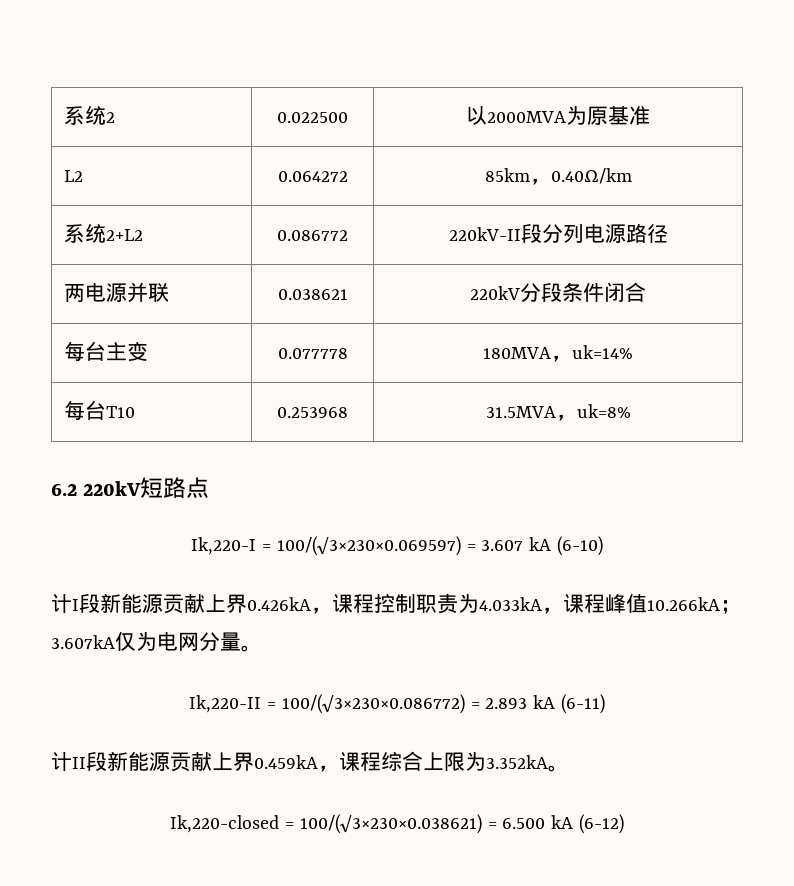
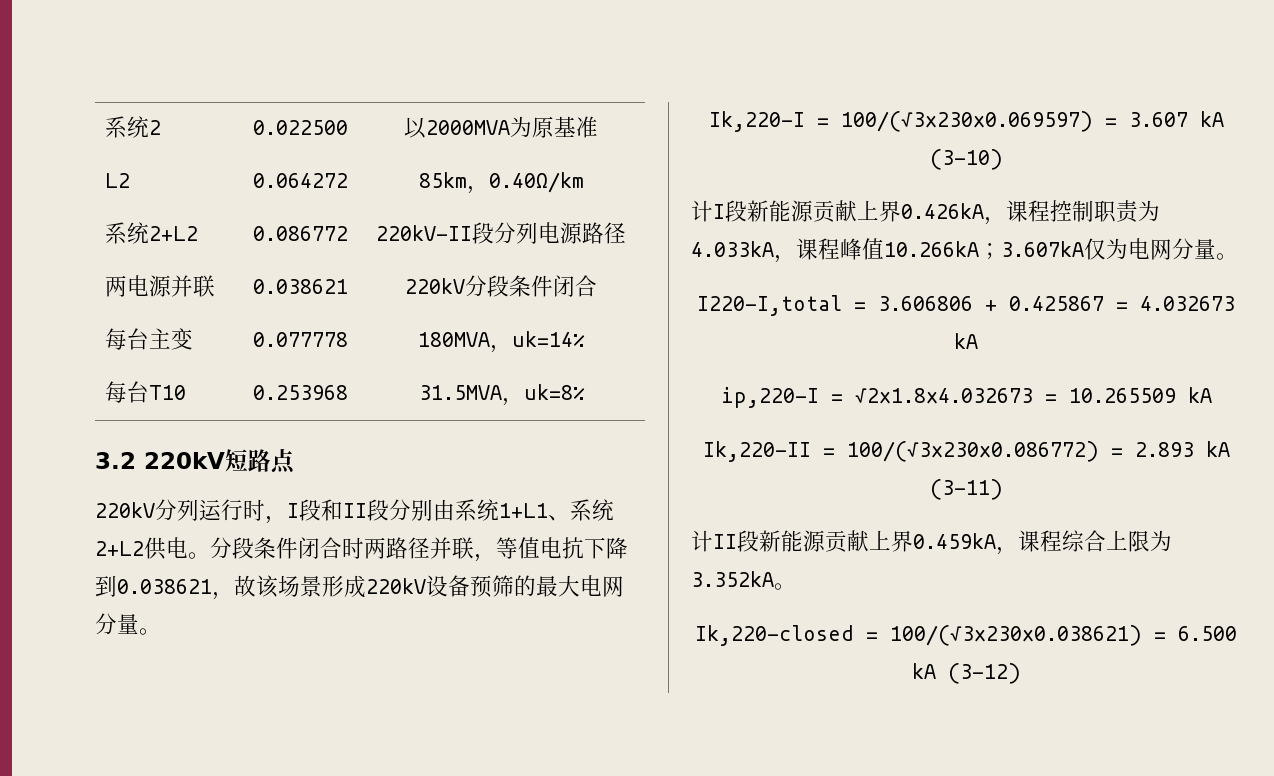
- 6.2 220kV短路点
+ 3.2 220kV短路点
+ 220kV分列运行时，I段和II段分别由系统1+L1、系统2+L2供电。分段条件闭合时两路径并联，等值电抗下降到0.038621，故该场景形成220kV设备预筛的最大电网分量。
- Ik,220-I = 100/(√3×230×0.069597) = 3.607 kA (6-10)
+ Ik,220-I = 100/(√3×230×0.069597) = 3.607 kA (3-10)
+ I220-I,total = 3.606806 + 0.425867 = 4.032673 kA
+ ip,220-I = √2×1.8×4.032673 = 10.265509 kA
- Ik,220-II = 100/(√3×230×0.086772) = 2.893 kA (6-11)
+ Ik,220-II = 100/(√3×230×0.086772) = 2.893 kA (3-11)
- Ik,220-closed = 100/(√3×230×0.038621) = 6.500 kA (6-12)
+ Ik,220-closed = 100/(√3×230×0.038621) = 6.500 kA (3-12)

